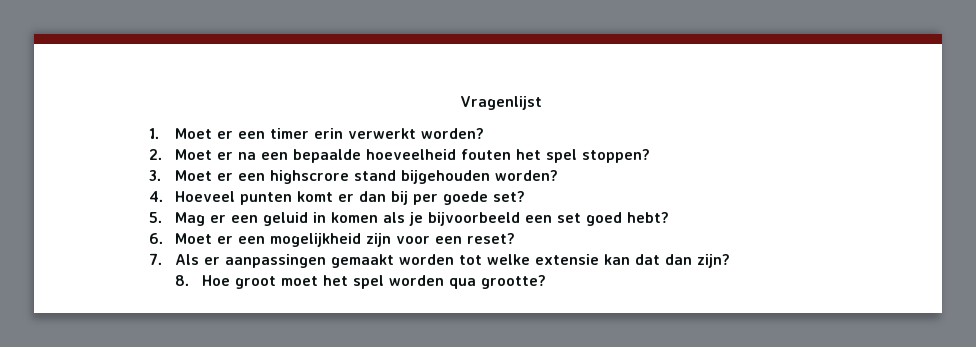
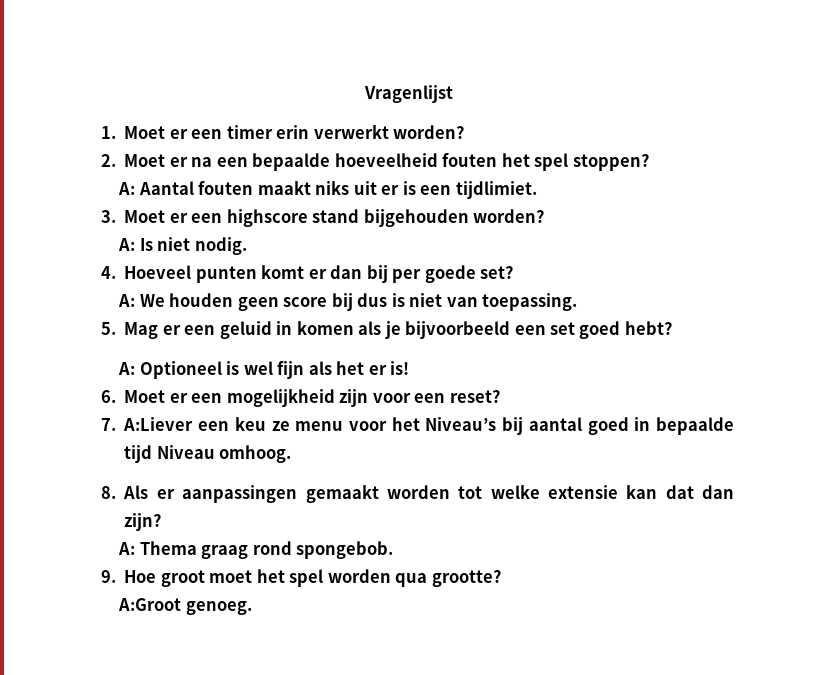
+ A: Aantal fouten maakt niks uit er is een tijdlimiet.
- 3. Moet er een highscrore stand bijgehouden worden?
+ 3. Moet er een highscore stand bijgehouden worden?
+ A: Is niet nodig.
+ A: We houden geen score bij dus is niet van toepassing.
+ A: Optioneel is wel fijn als het er is!
- 7. Als er aanpassingen gemaakt worden tot welke extensie kan dat dan zijn?
+ 7. A:Liever een keu ze menu voor het Niveau’s bij aantal goed in bepaalde tijd Niveau omhoog.
+ 8. Als er aanpassingen gemaakt worden tot welke extensie kan dat dan zijn?
- 8. Hoe groot moet het spel worden qua grootte?
+ A: Thema graag rond spongebob.
+ 9. Hoe groot moet het spel worden qua grootte?
+ A:Groot genoeg.

